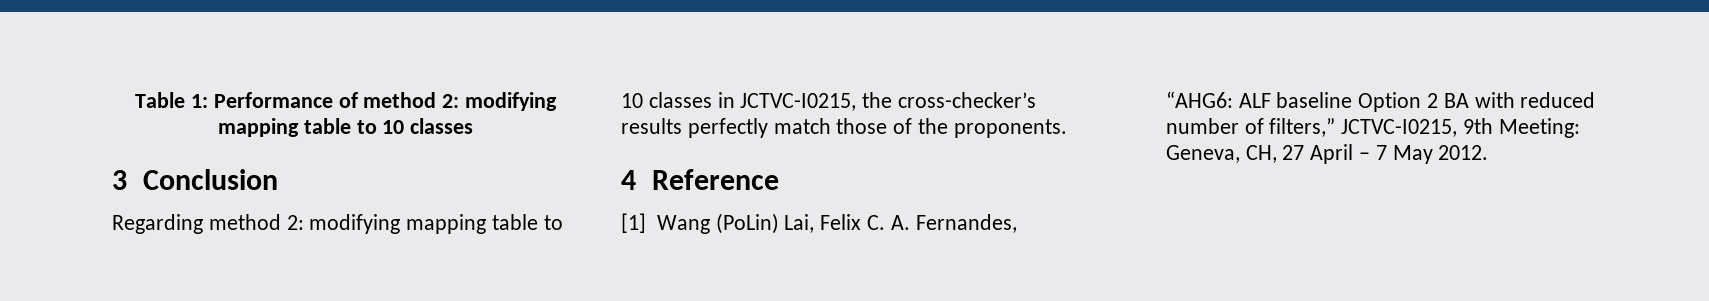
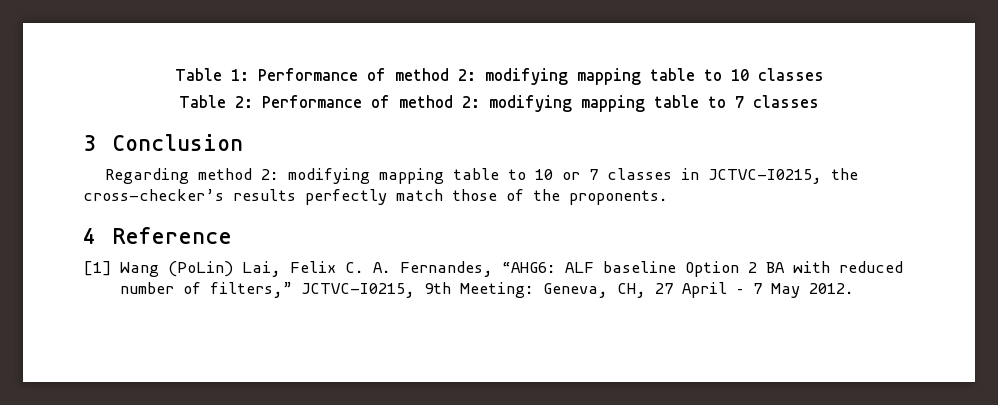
+ Table 2: Performance of method 2: modifying mapping table to 7 classes
- Regarding method 2: modifying mapping table to 10 classes in JCTVC-I0215, the cross-checker’s results perfectly match those of the proponents.
+ Regarding method 2: modifying mapping table to 10 or 7 classes in JCTVC-I0215, the cross-checker’s results perfectly match those of the proponents.

